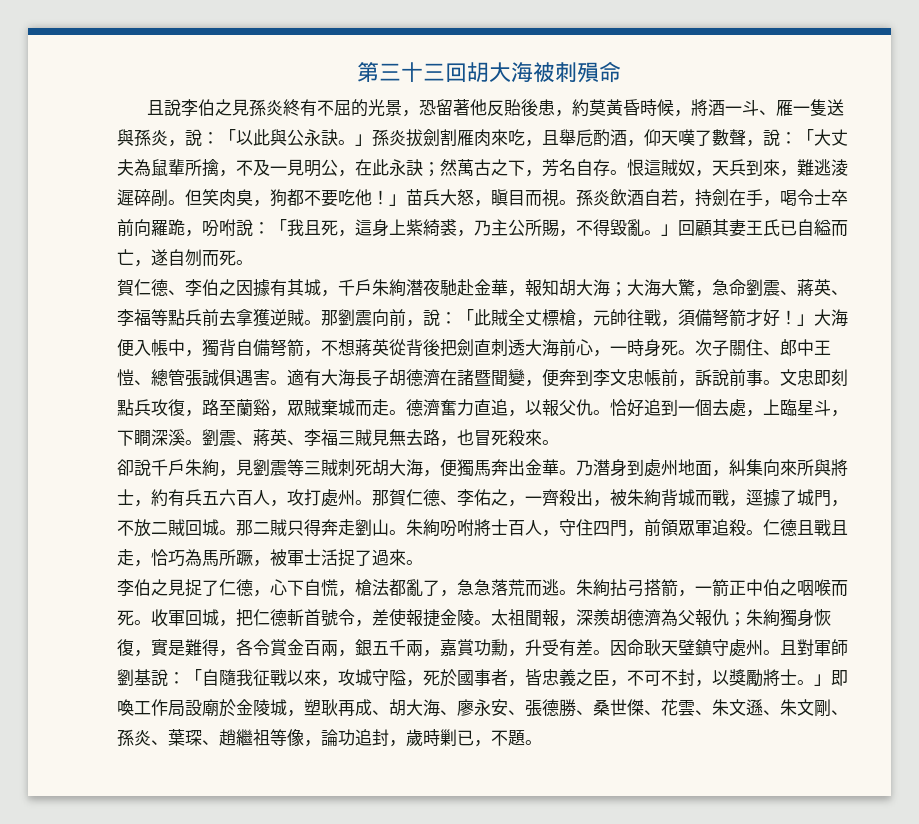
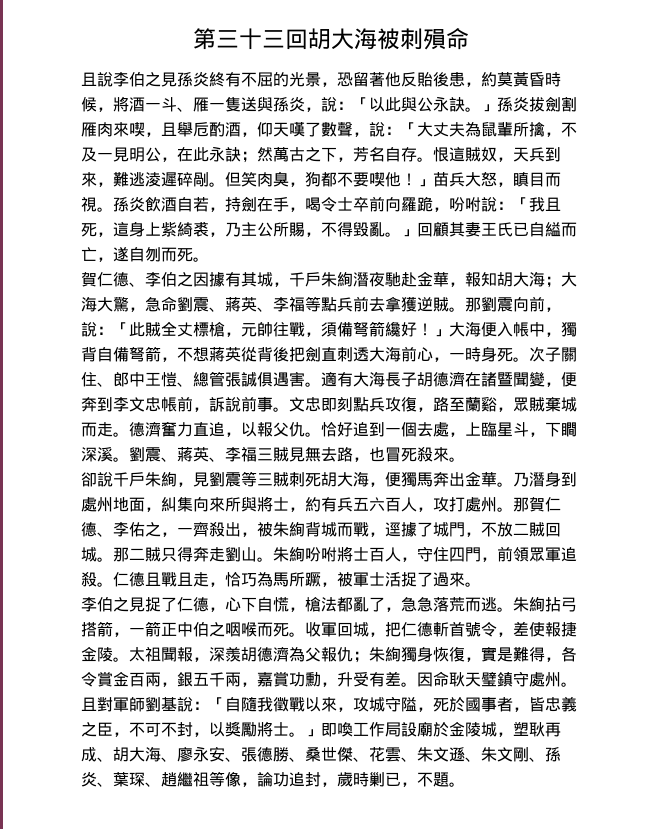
- 且說李伯之見孫炎終有不屈的光景，恐留著他反貽後患，約莫黃昏時候，將酒一斗、雁一隻送與孫炎，說：「以此與公永訣。」孫炎拔劍割雁肉來吃，且舉卮酌酒，仰天嘆了數聲，說：「大丈夫為鼠輩所擒，不及一見明公，在此永訣；然萬古之下，芳名自存。
+ 且說李伯之見孫炎終有不屈的光景，恐留著他反貽後患，約莫黃昏時候，將酒一斗、雁一隻送與孫炎，說：「以此與公永訣。」孫炎拔劍割雁肉來喫，且舉卮酌酒，仰天嘆了數聲，說：「大丈夫為鼠輩所擒，不及一見明公，在此永訣；然萬古之下，芳名自存。
- 但笑肉臭，狗都不要吃他！」苗兵大怒，瞋目而視。
+ 但笑肉臭，狗都不要喫他！」苗兵大怒，瞋目而視。
- 那劉震向前，說：「此賊全丈標槍，元帥往戰，須備弩箭才好！」大海便入帳中，獨背自備弩箭，不想蔣英從背後把劍直刺透大海前心，一時身死。
+ 那劉震向前，說：「此賊全丈標槍，元帥往戰，須備弩箭纔好！」大海便入帳中，獨背自備弩箭，不想蔣英從背後把劍直刺透大海前心，一時身死。
- 且對軍師劉基說：「自隨我征戰以來，攻城守隘，死於國事者，皆忠義之臣，不可不封，以獎勵將士。」即喚工作局設廟於金陵城，塑耿再成、胡大海、廖永安、張德勝、桑世傑、花雲、朱文遜、朱文剛、孫炎、葉琛、趙繼祖等像，論功追封，歲時剿已，不題。
+ 且對軍師劉基說：「自隨我徵戰以來，攻城守隘，死於國事者，皆忠義之臣，不可不封，以獎勵將士。」即喚工作局設廟於金陵城，塑耿再成、胡大海、廖永安、張德勝、桑世傑、花雲、朱文遜、朱文剛、孫炎、葉琛、趙繼祖等像，論功追封，歲時剿已，不題。

